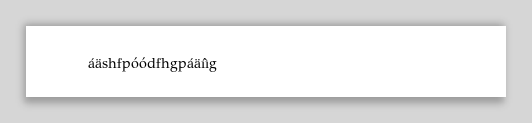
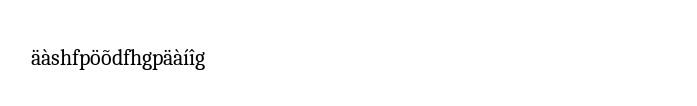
- áäshfpóódfhgpáäíìg
+ äàshfpöõdfhgpäàíîg

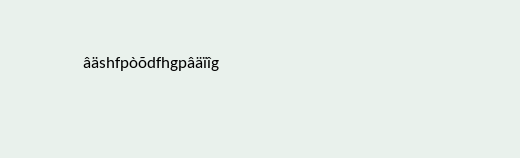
- äàshfpöõdfhgpäàíîg
+ âäshfpòõdfhgpâäïîg

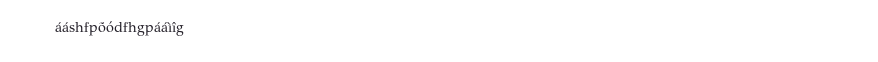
- âäshfpòõdfhgpâäïîg
+ ááshfpõódfhgpááìîg

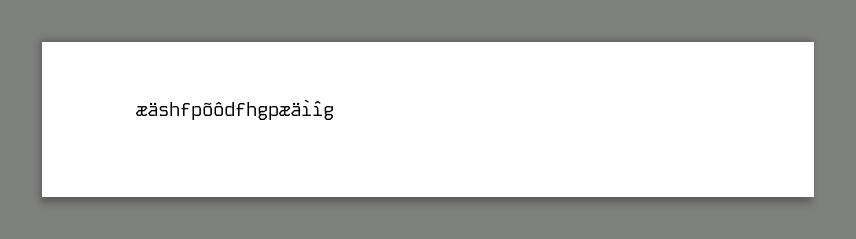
- ááshfpõódfhgpááìîg
+ æäshfpõôdfhgpæäìîg

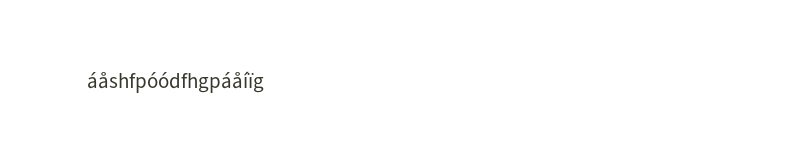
- æäshfpõôdfhgpæäìîg
+ áåshfpóódfhgpáåíïg

